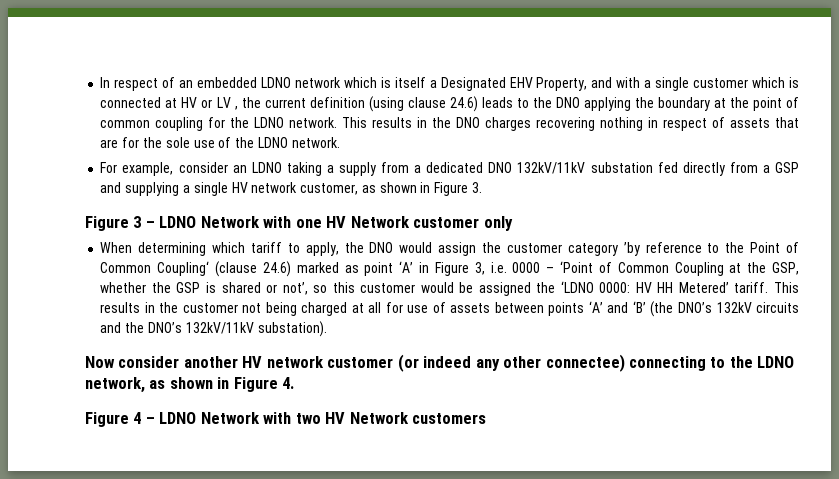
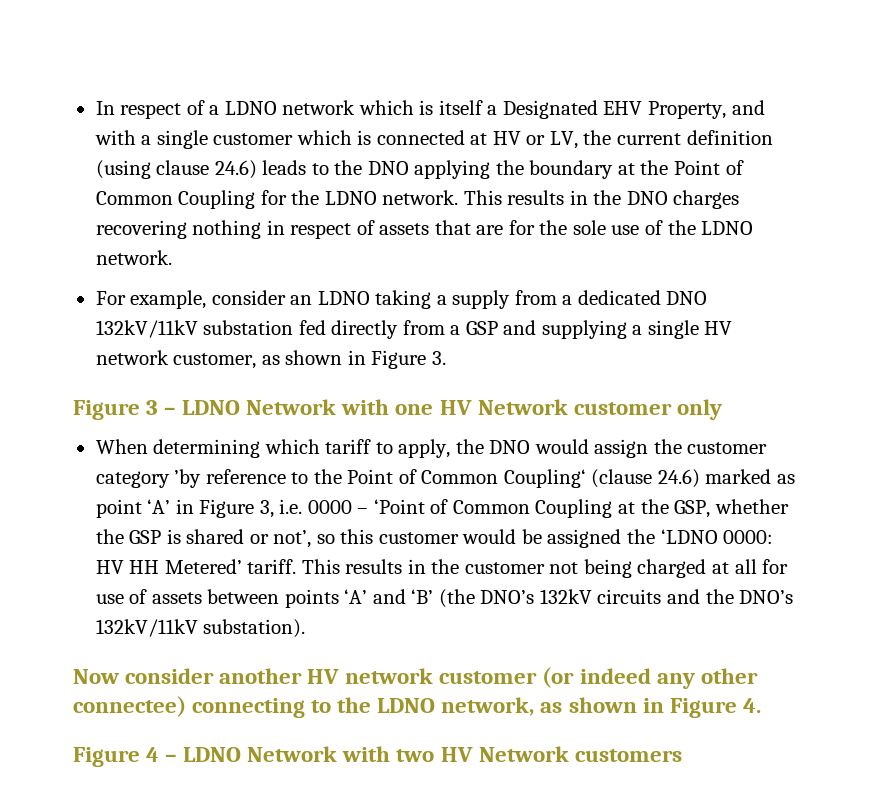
- In respect of an embedded LDNO network which is itself a Designated EHV Property, and with a single customer which is connected at HV or LV , the current definition (using clause 24.6) leads to the DNO applying the boundary at the point of common coupling for the LDNO network.
+ In respect of a LDNO network which is itself a Designated EHV Property, and with a single customer which is connected at HV or LV, the current definition (using clause 24.6) leads to the DNO applying the boundary at the Point of Common Coupling for the LDNO network.

